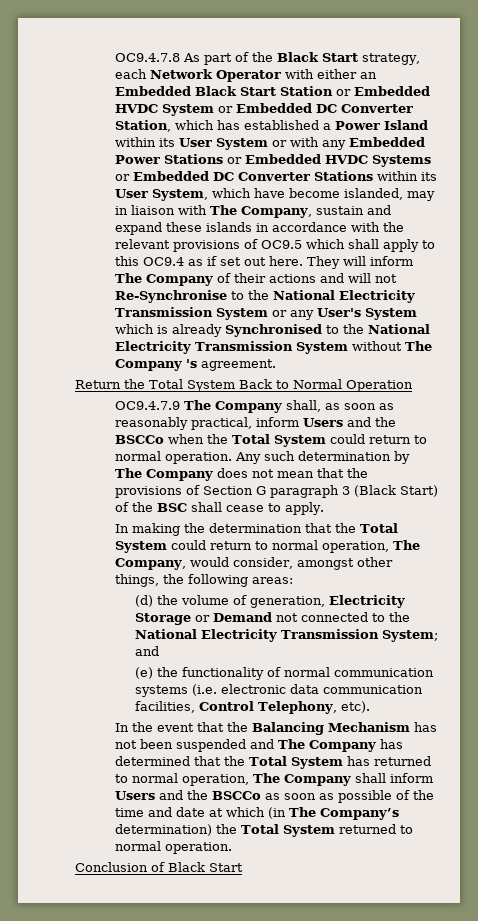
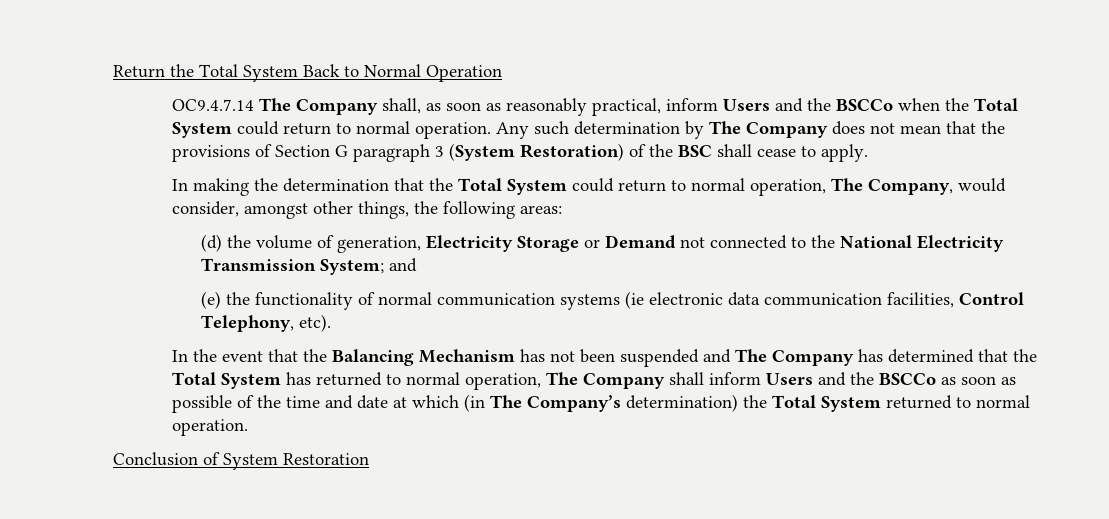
- OC9.4.7.8 As part of the Black Start strategy, each Network Operator with either an Embedded Black Start Station or Embedded HVDC System or Embedded DC Converter Station, which has established a Power Island within its User System or with any Embedded Power Stations or Embedded HVDC Systems or Embedded DC Converter Stations within its User System, which have become islanded, may in liaison with The Company, sustain and expand these islands in accordance with the relevant provisions of OC9.5 which shall apply to this OC9.4 as if set out here. They will inform The Company of their actions and will not Re-Synchronise to the National Electricity Transmission System or any User's System which is already Synchronised to the National Electricity Transmission System without The Company 's agreement.
- OC9.4.7.9 The Company shall, as soon as reasonably practical, inform Users and the BSCCo when the Total System could return to normal operation.
+ OC9.4.7.14 The Company shall, as soon as reasonably practical, inform Users and the BSCCo when the Total System could return to normal operation.
- Any such determination by The Company does not mean that the provisions of Section G paragraph 3 (Black Start) of the BSC shall cease to apply.
+ Any such determination by The Company does not mean that the provisions of Section G paragraph 3 (System Restoration) of the BSC shall cease to apply.
- (e) the functionality of normal communication systems (i.e. electronic data communication facilities, Control Telephony, etc).
+ (e) the functionality of normal communication systems (ie electronic data communication facilities, Control Telephony, etc).
- Conclusion of Black Start
+ Conclusion of System Restoration

